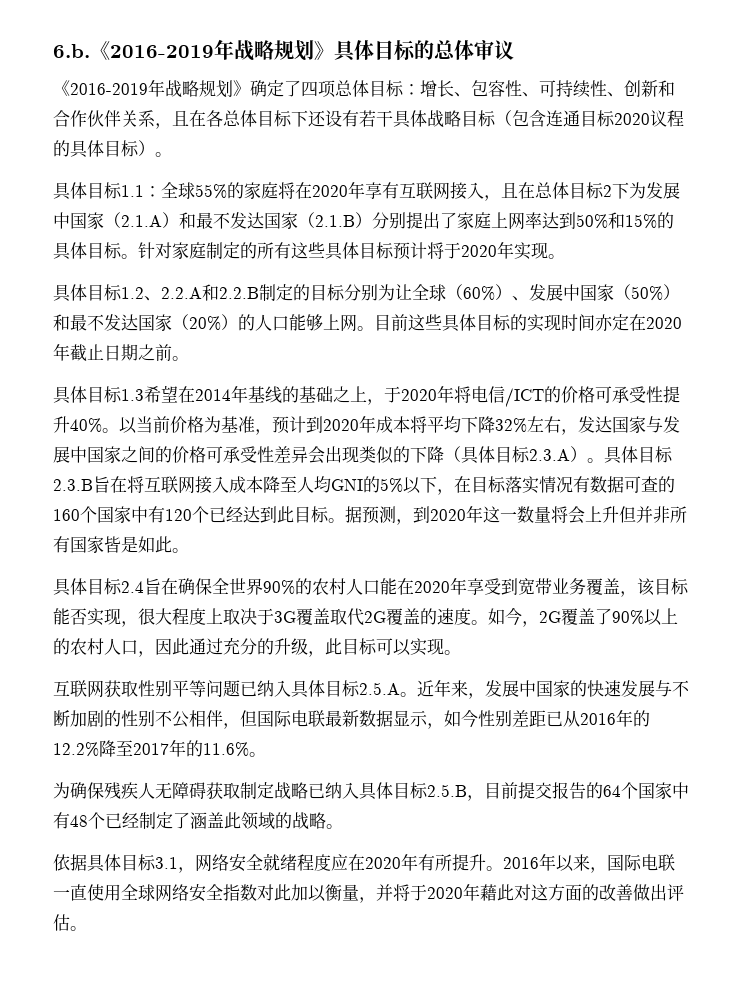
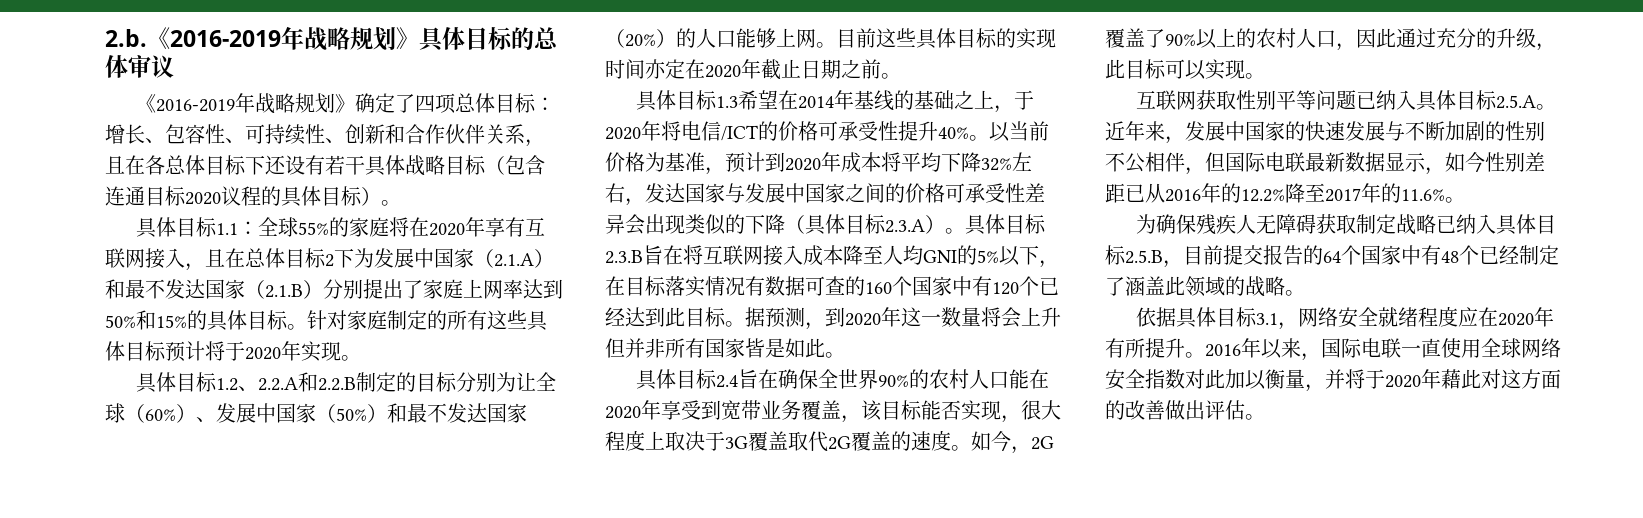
- 6.b.《2016-2019年战略规划》具体目标的总体审议
+ 2.b.《2016-2019年战略规划》具体目标的总体审议

